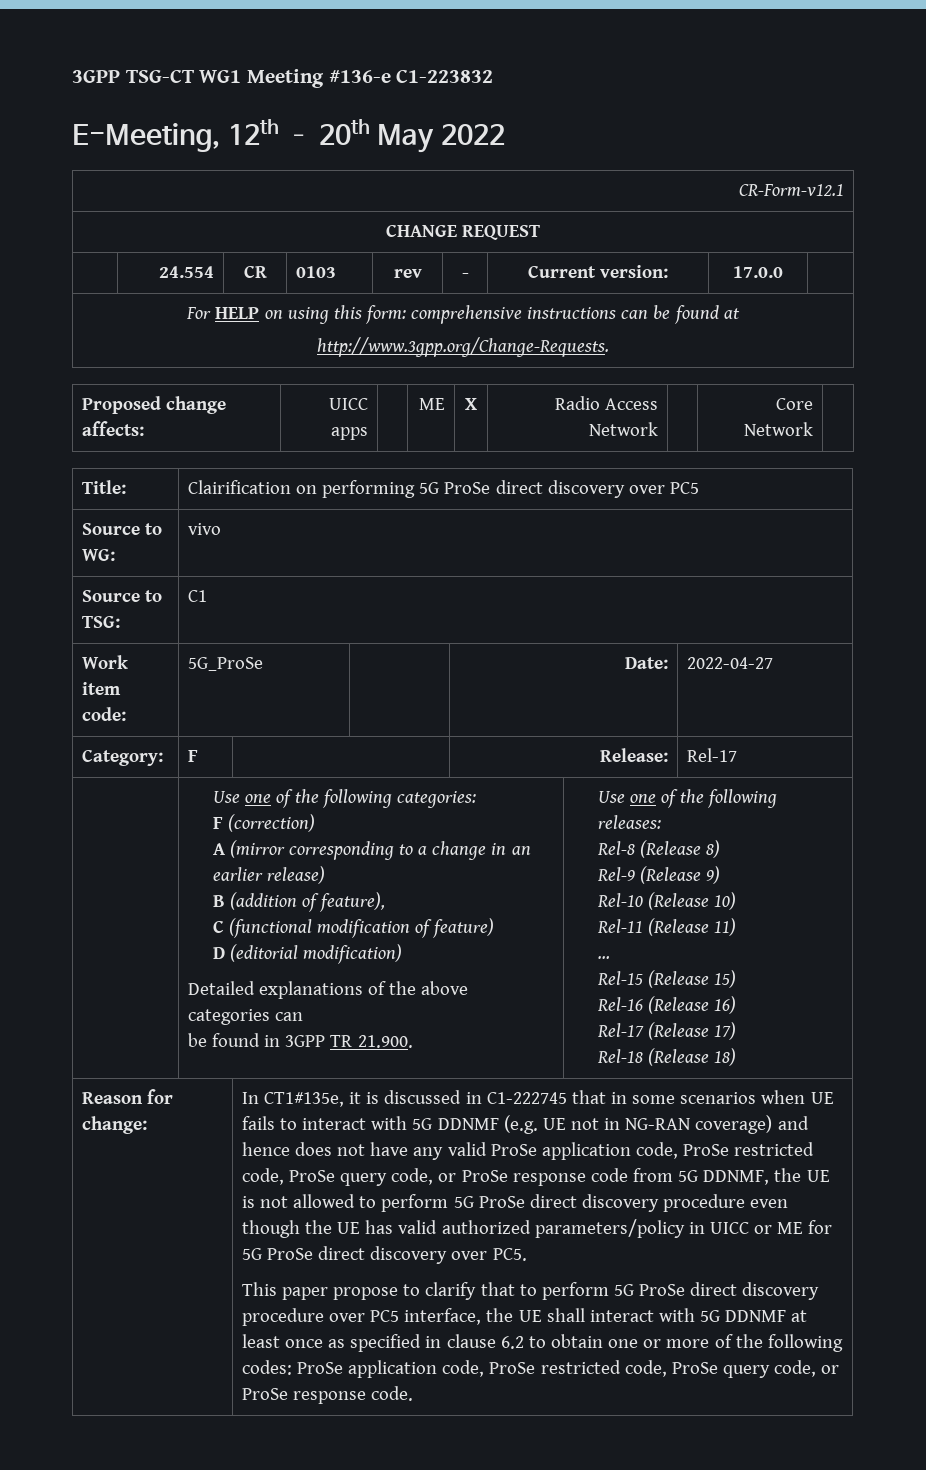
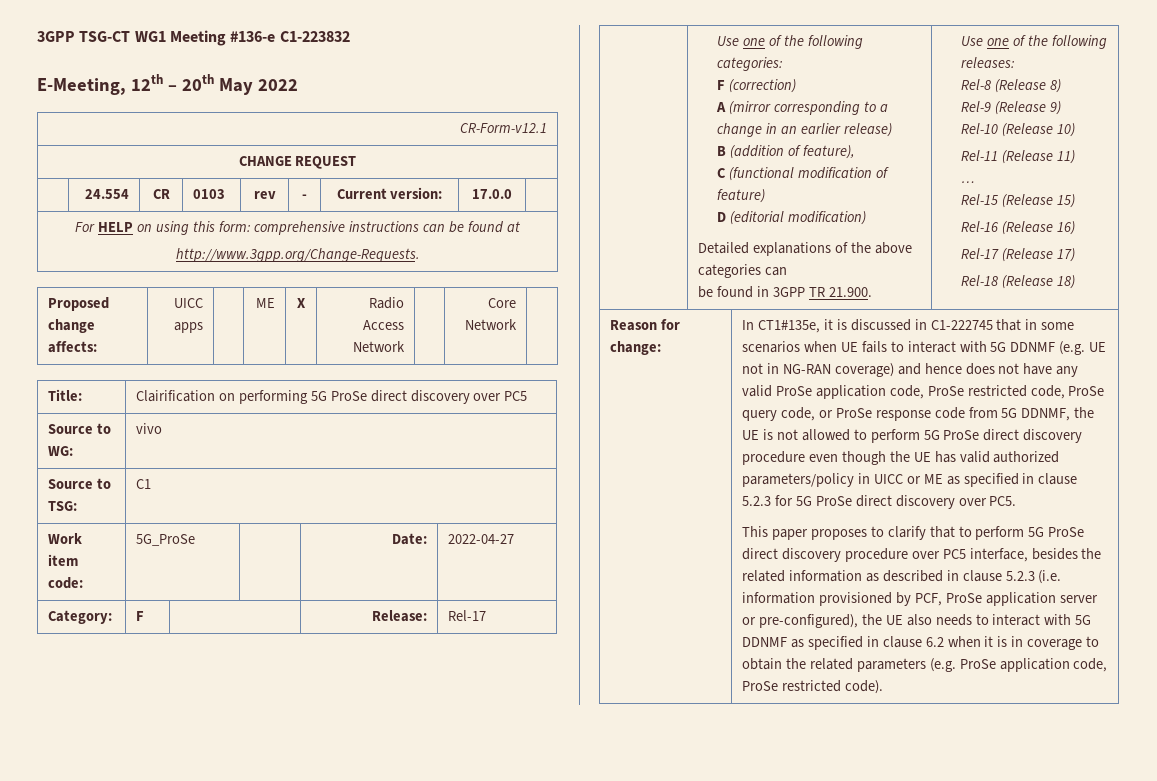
- In CT1#135e, it is discussed in C1-222745 that in some scenarios when UE fails to interact with 5G DDNMF (e.g. UE not in NG-RAN coverage) and hence does not have any valid ProSe application code, ProSe restricted code, ProSe query code, or ProSe response code from 5G DDNMF, the UE is not allowed to perform 5G ProSe direct discovery procedure even though the UE has valid authorized parameters/policy in UICC or ME for 5G ProSe direct discovery over PC5.
+ In CT1#135e, it is discussed in C1-222745 that in some scenarios when UE fails to interact with 5G DDNMF (e.g. UE not in NG-RAN coverage) and hence does not have any valid ProSe application code, ProSe restricted code, ProSe query code, or ProSe response code from 5G DDNMF, the UE is not allowed to perform 5G ProSe direct discovery procedure even though the UE has valid authorized parameters/policy in UICC or ME as specified in clause 5.2.3 for 5G ProSe direct discovery over PC5.
- This paper propose to clarify that to perform 5G ProSe direct discovery procedure over PC5 interface, the UE shall interact with 5G DDNMF at least once as specified in clause 6.2 to obtain one or more of the following codes: ProSe application code, ProSe restricted code, ProSe query code, or ProSe response code.
+ This paper proposes to clarify that to perform 5G ProSe direct discovery procedure over PC5 interface, besides the related information as described in clause 5.2.3 (i.e. information provisioned by PCF, ProSe application server or pre-configured), the UE also needs to interact with 5G DDNMF as specified in clause 6.2 when it is in coverage to obtain the related parameters (e.g. ProSe application code, ProSe restricted code).

